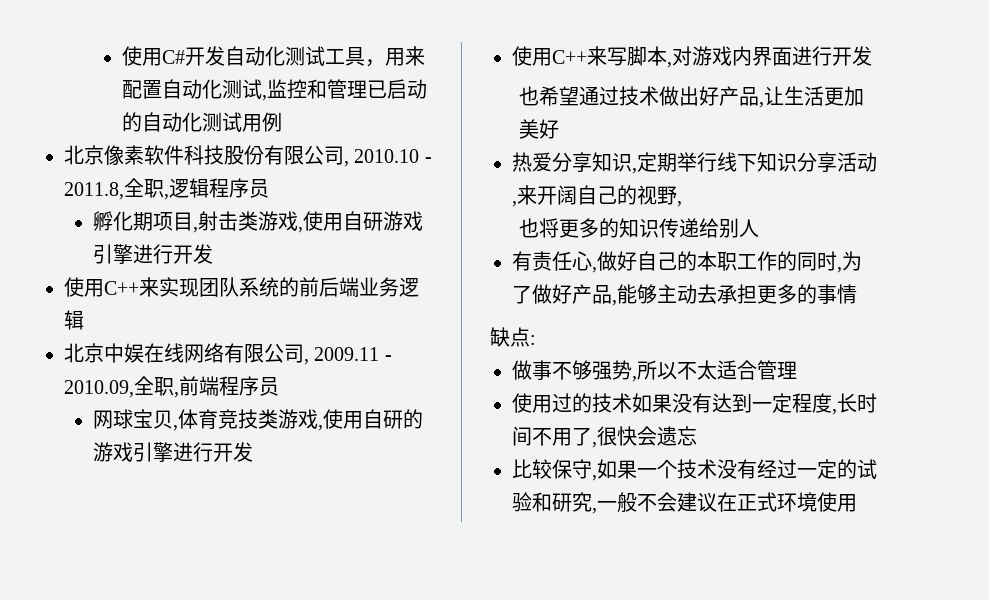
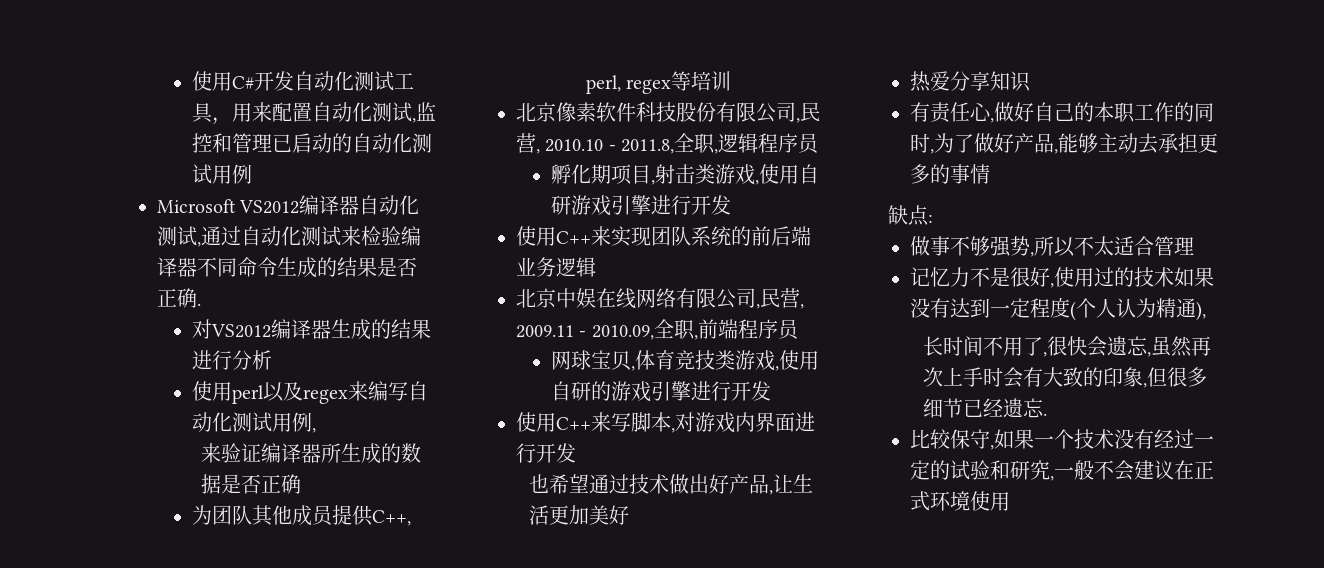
+ Microsoft VS2012编译器自动化测试,通过自动化测试来检验编译器不同命令生成的结果是否正确.
+ 对VS2012编译器生成的结果进行分析
+ 使用perl以及regex来编写自动化测试用例,
+ 来验证编译器所生成的数据是否正确
+ 为团队其他成员提供C++, perl, regex等培训
- 北京像素软件科技股份有限公司, 2010.10 - 2011.8,全职,逻辑程序员
+ 北京像素软件科技股份有限公司,民营, 2010.10 - 2011.8,全职,逻辑程序员
- 北京中娱在线网络有限公司, 2009.11 - 2010.09,全职,前端程序员
+ 北京中娱在线网络有限公司,民营, 2009.11 - 2010.09,全职,前端程序员
- 热爱分享知识,定期举行线下知识分享活动,来开阔自己的视野,
- 也将更多的知识传递给别人
+ 热爱分享知识
- 使用过的技术如果没有达到一定程度,长时间不用了,很快会遗忘
+ 记忆力不是很好,使用过的技术如果没有达到一定程度(个人认为精通),
+ 长时间不用了,很快会遗忘,虽然再次上手时会有大致的印象,但很多细节已经遗忘.

